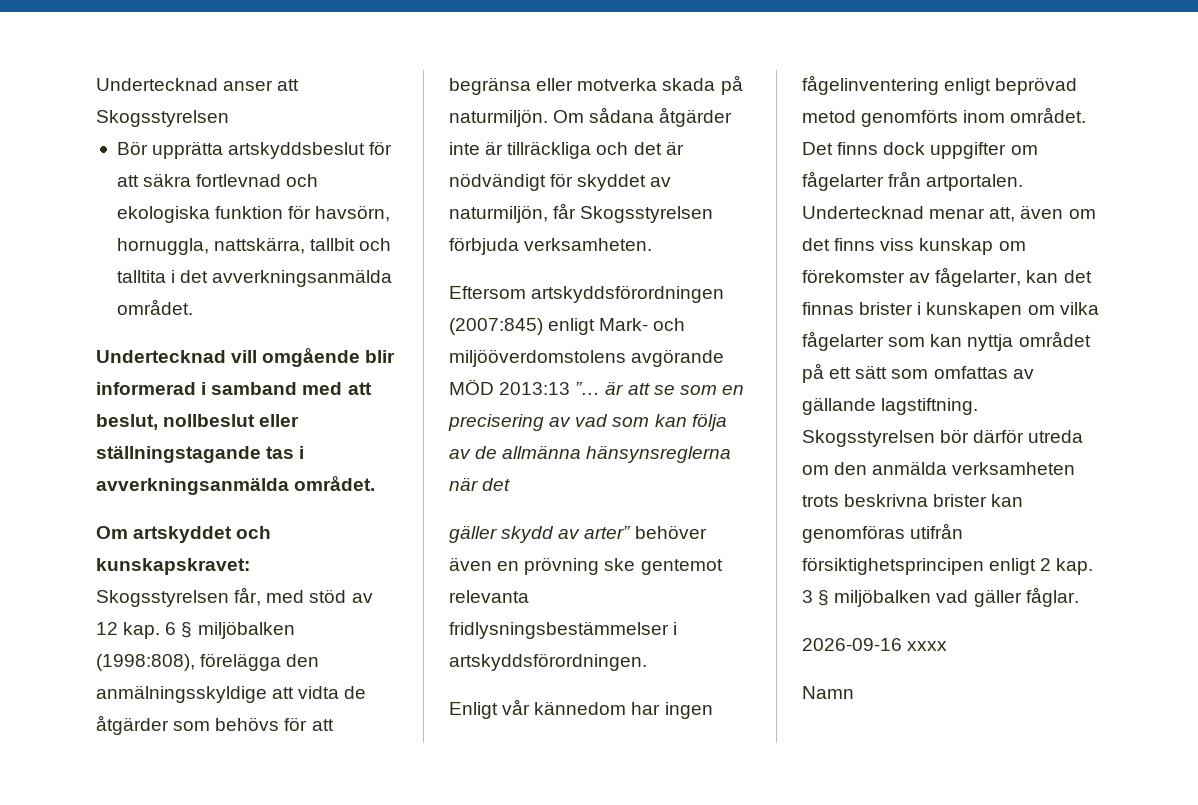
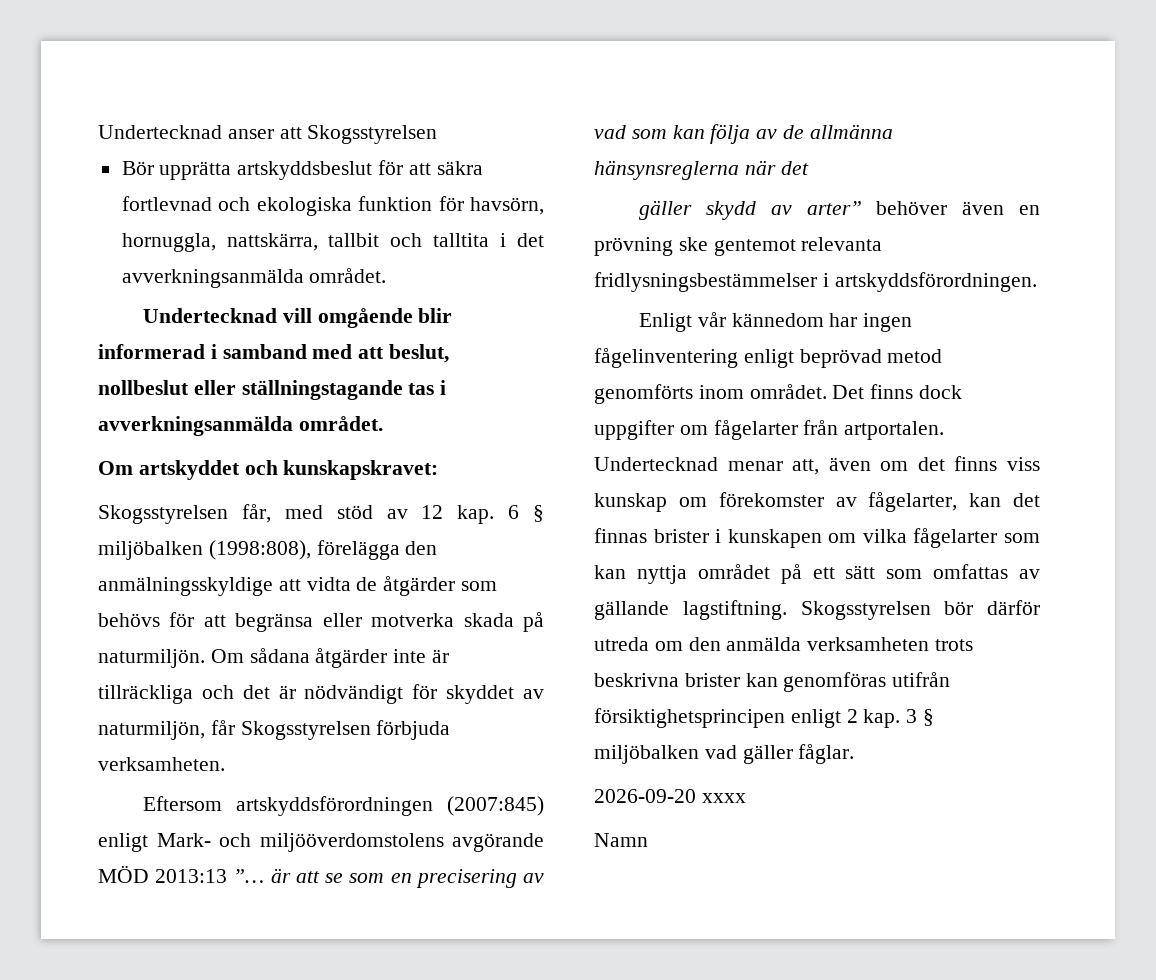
- 2026-09-16 xxxx
+ 2026-09-20 xxxx

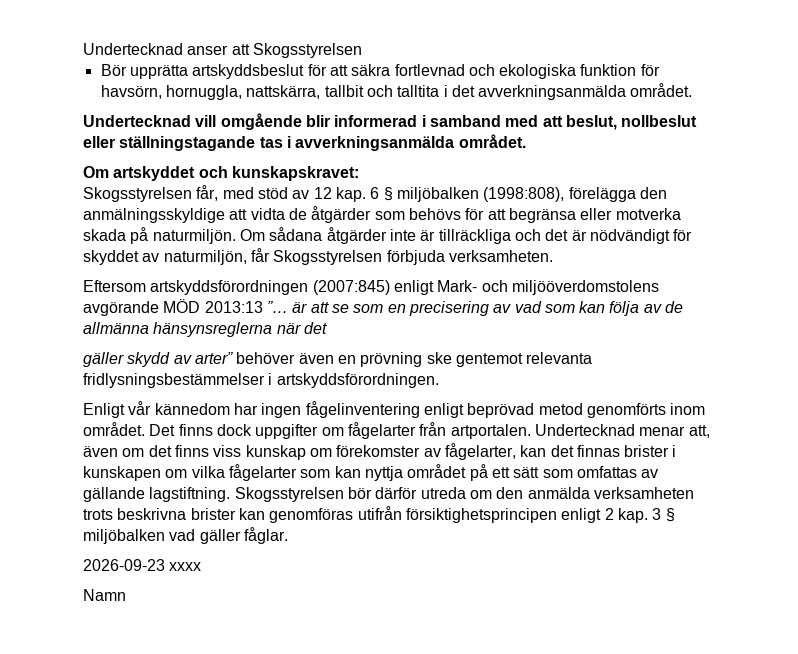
- 2026-09-20 xxxx
+ 2026-09-23 xxxx

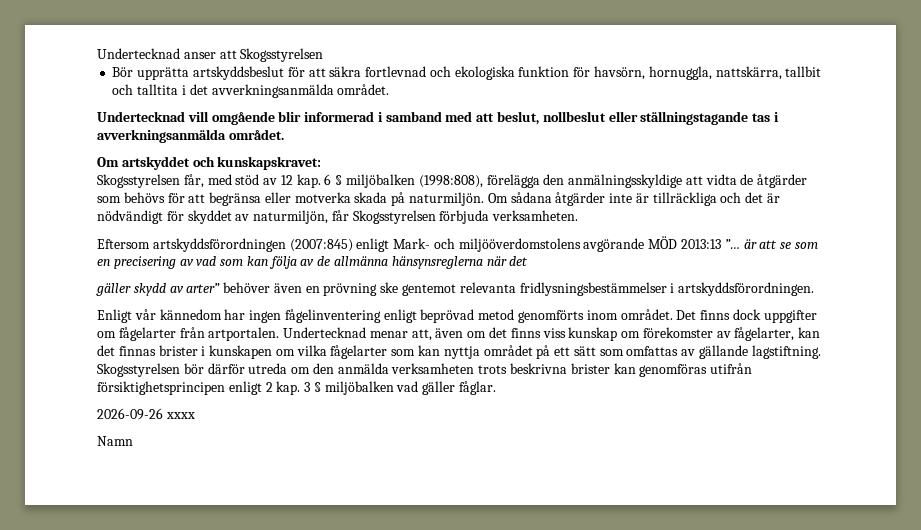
- 2026-09-23 xxxx
+ 2026-09-26 xxxx

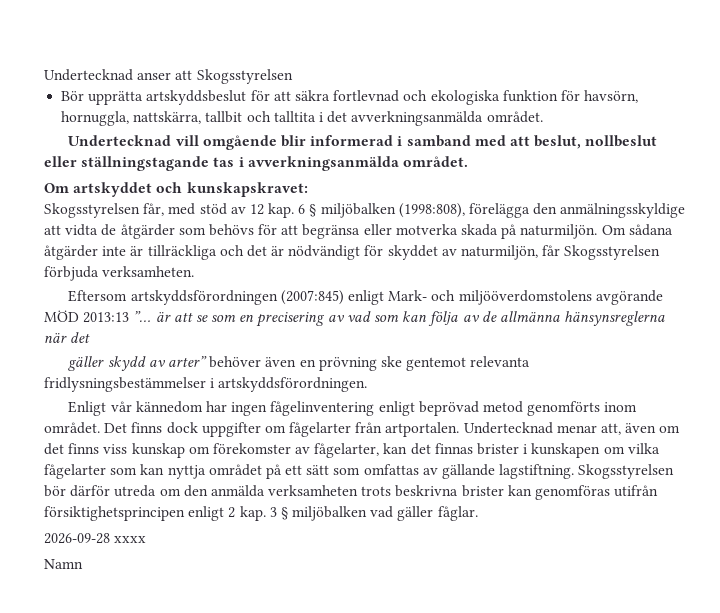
- 2026-09-26 xxxx
+ 2026-09-28 xxxx

